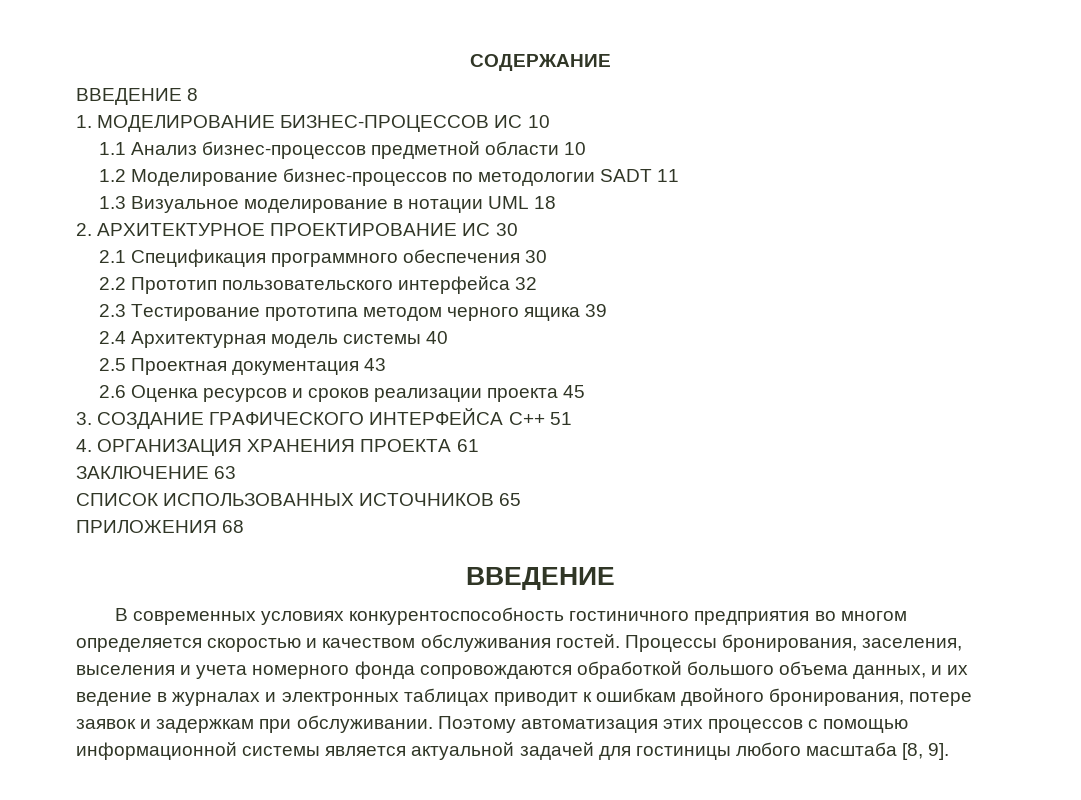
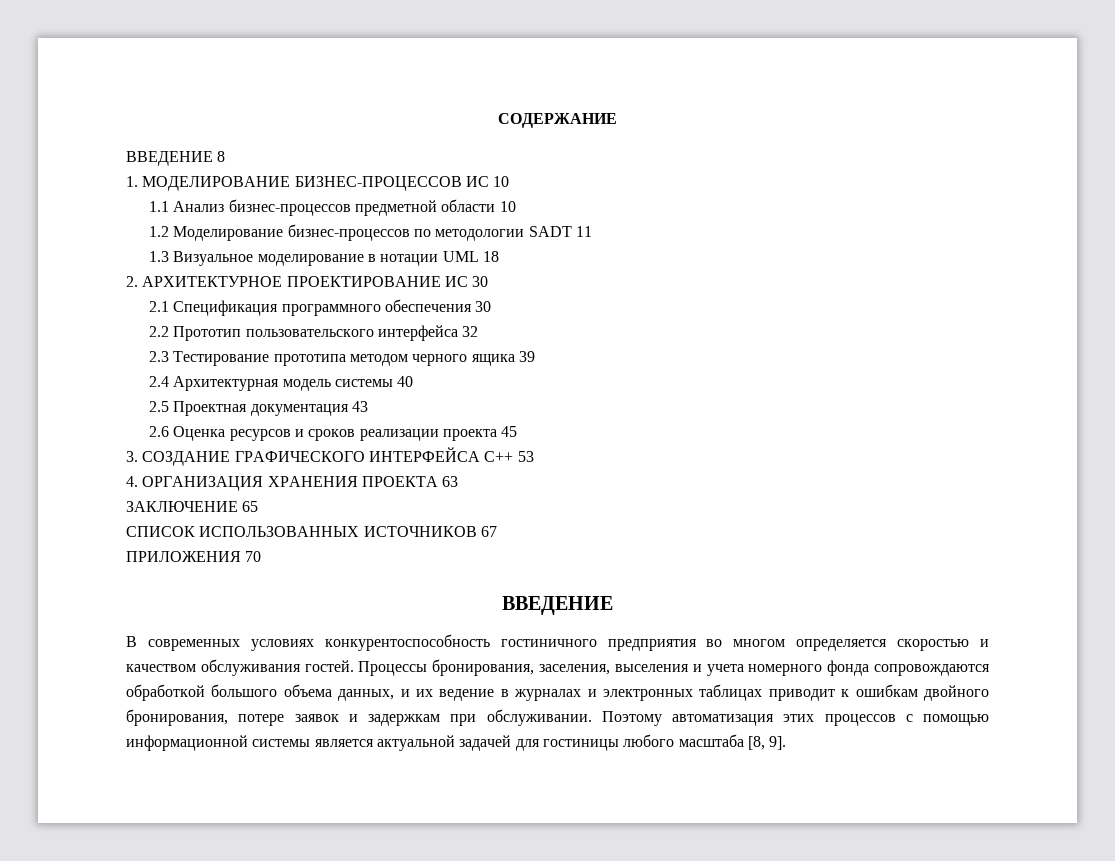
- 3. СОЗДАНИЕ ГРАФИЧЕСКОГО ИНТЕРФЕЙСА C++ 51
+ 3. СОЗДАНИЕ ГРАФИЧЕСКОГО ИНТЕРФЕЙСА C++ 53
- 4. ОРГАНИЗАЦИЯ ХРАНЕНИЯ ПРОЕКТА 61
+ 4. ОРГАНИЗАЦИЯ ХРАНЕНИЯ ПРОЕКТА 63
- ЗАКЛЮЧЕНИЕ 63
+ ЗАКЛЮЧЕНИЕ 65
- СПИСОК ИСПОЛЬЗОВАННЫХ ИСТОЧНИКОВ 65
+ СПИСОК ИСПОЛЬЗОВАННЫХ ИСТОЧНИКОВ 67
- ПРИЛОЖЕНИЯ 68
+ ПРИЛОЖЕНИЯ 70

